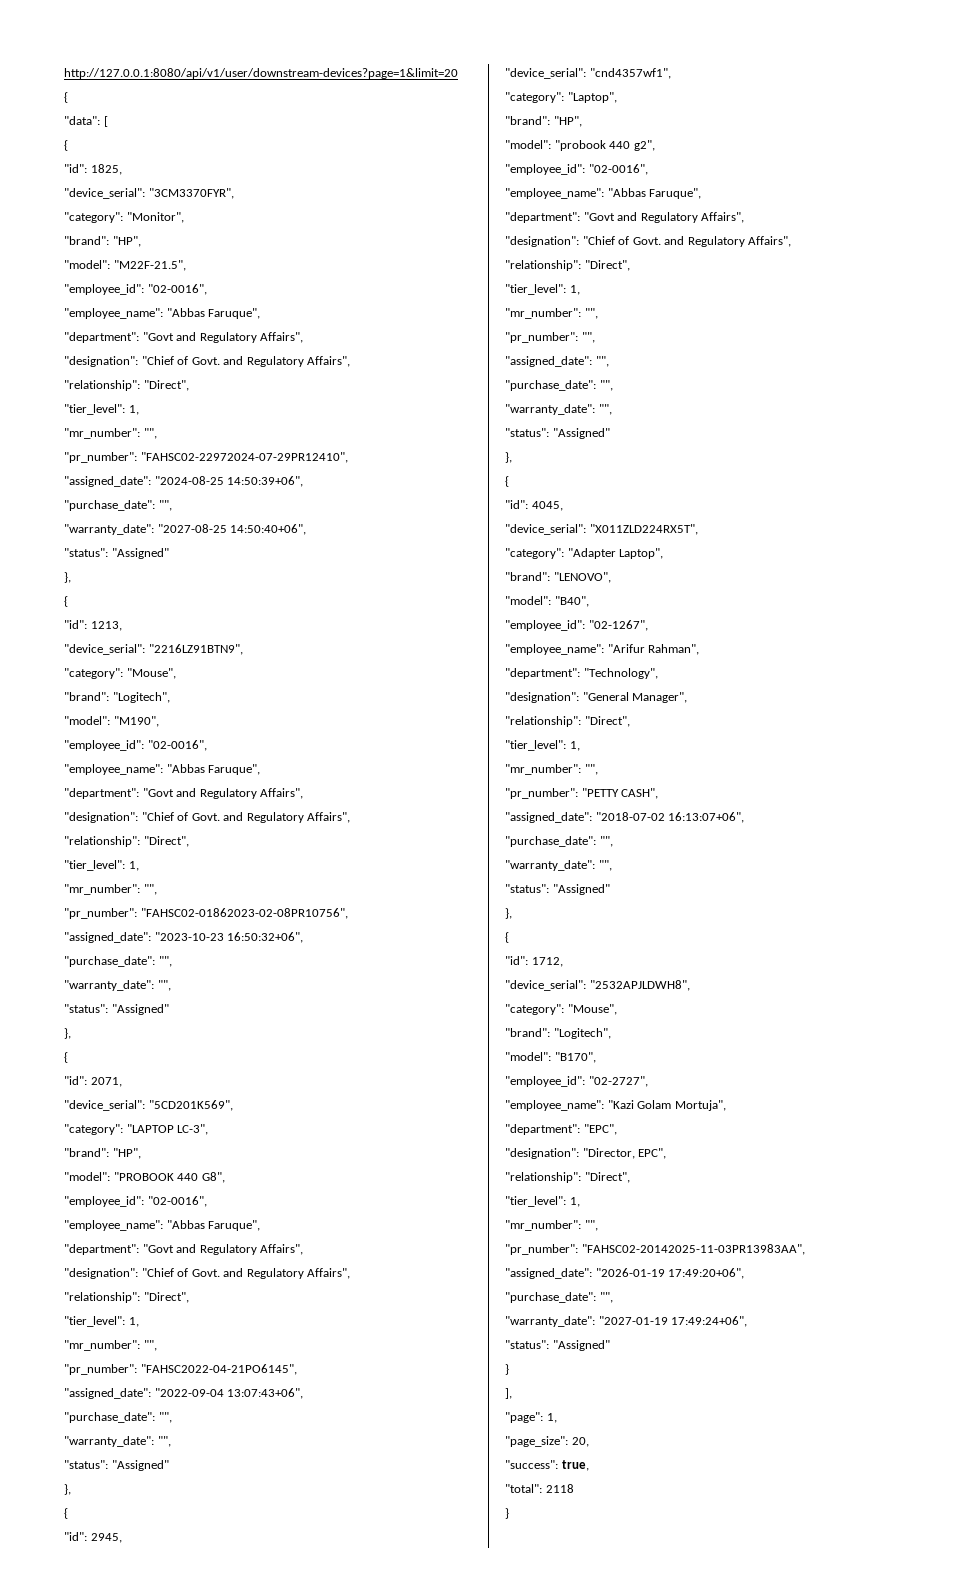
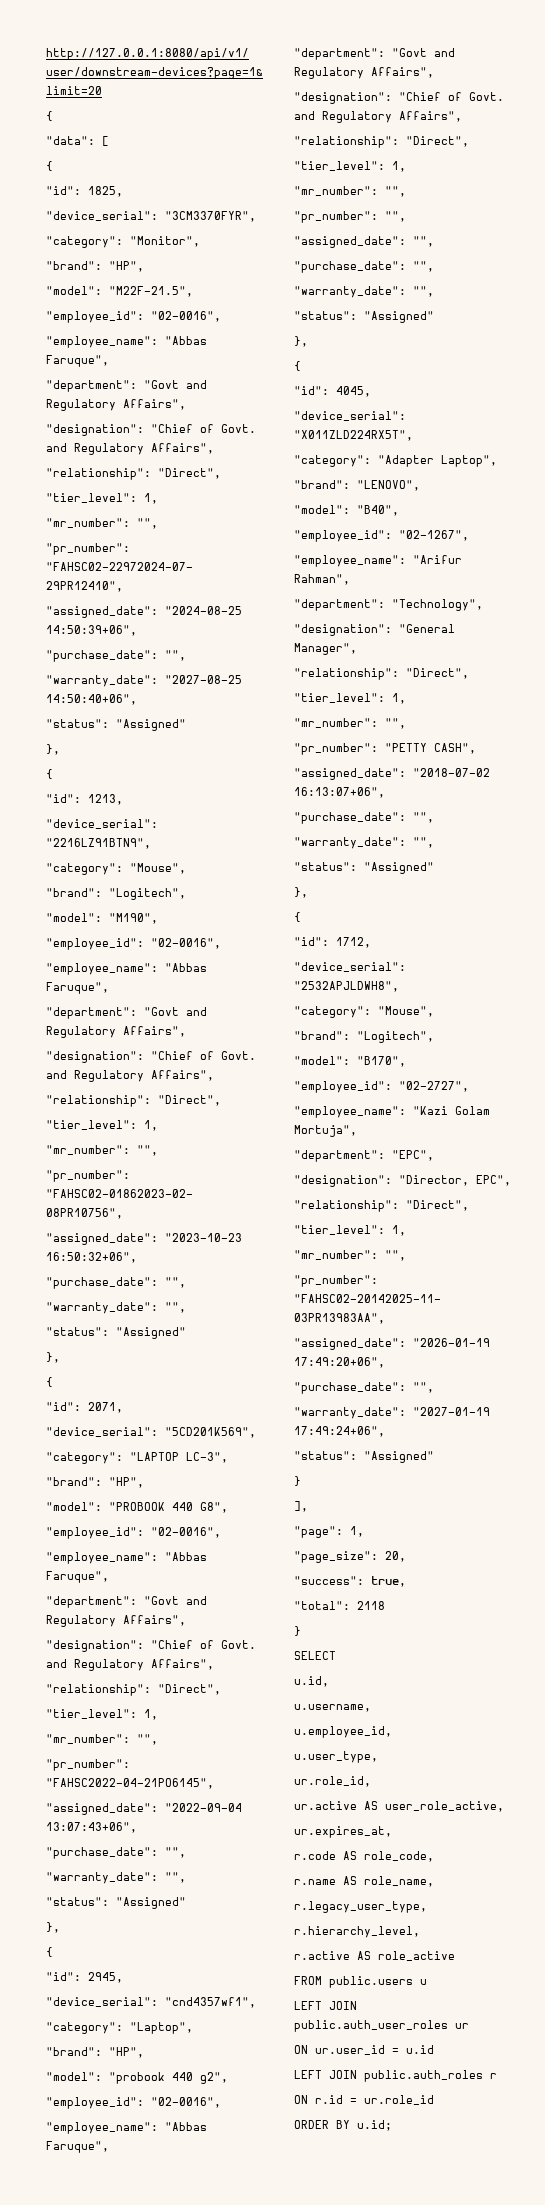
+ SELECT
+ u.id,
+ u.username,
+ u.employee_id,
+ u.user_type,
+ ur.role_id,
+ ur.active AS user_role_active,
+ ur.expires_at,
+ r.code AS role_code,
+ r.name AS role_name,
+ r.legacy_user_type,
+ r.hierarchy_level,
+ r.active AS role_active
+ FROM public.users u
+ LEFT JOIN public.auth_user_roles ur
+ ON ur.user_id = u.id
+ LEFT JOIN public.auth_roles r
+ ON r.id = ur.role_id
+ ORDER BY u.id;

